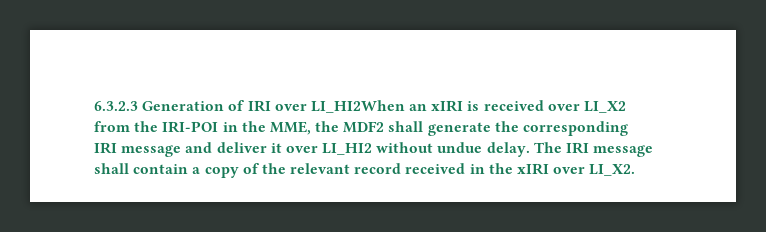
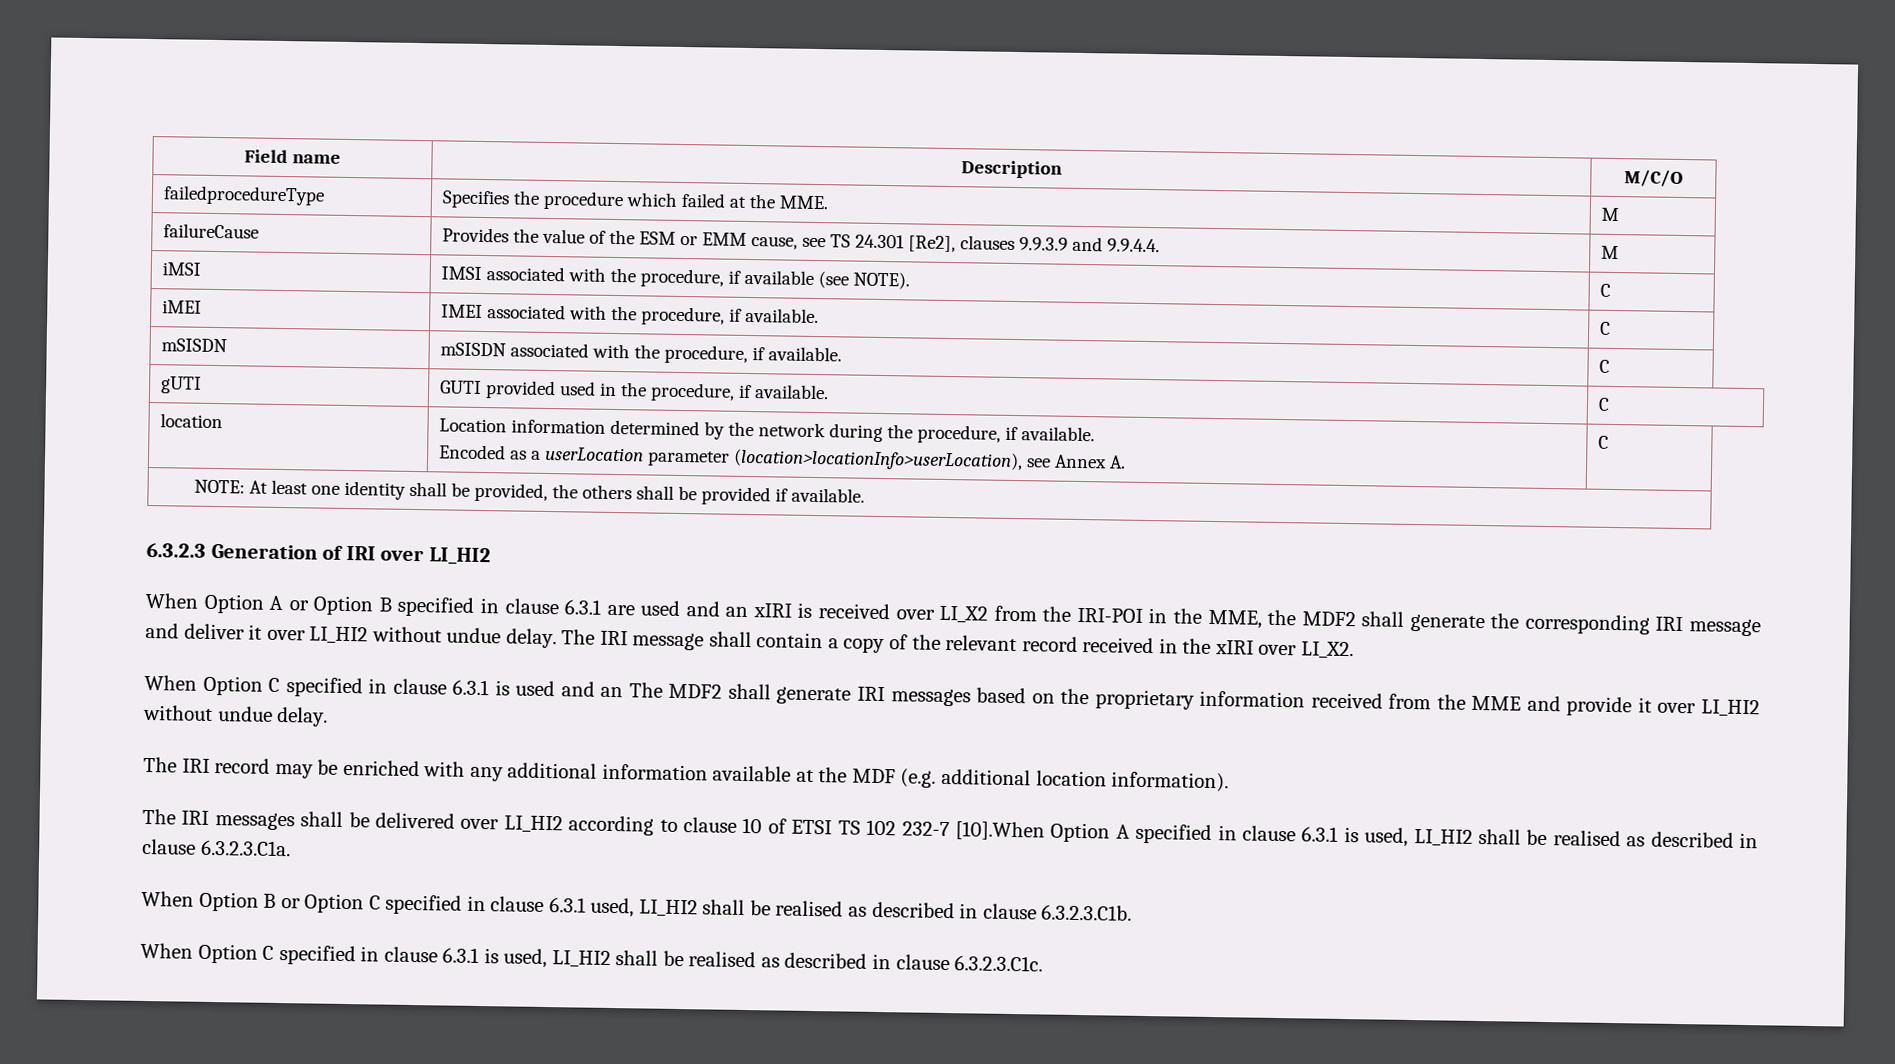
+ Field name | Description | M/C/O
+ failedprocedureType | Specifies the procedure which failed at the MME. | M
+ failureCause | Provides the value of the ESM or EMM cause, see TS 24.301 [Re2], clauses 9.9.3.9 and 9.9.4.4. | M
+ iMSI | IMSI associated with the procedure, if available (see NOTE). | C
+ iMEI | IMEI associated with the procedure, if available. | C
+ mSISDN | mSISDN associated with the procedure, if available. | C
+ gUTI | GUTI provided used in the procedure, if available. | C
+ location | Location information determined by the network during the procedure, if available.
+ Encoded as a userLocation parameter (location>locationInfo>userLocation), see Annex A. | C
+ NOTE: At least one identity shall be provided, the others shall be provided if available.
- 6.3.2.3 Generation of IRI over LI_HI2When an xIRI is received over LI_X2 from the IRI-POI in the MME, the MDF2 shall generate the corresponding IRI message and deliver it over LI_HI2 without undue delay.
+ 6.3.2.3 Generation of IRI over LI_HI2
+ When Option A or Option B specified in clause 6.3.1 are used and an xIRI is received over LI_X2 from the IRI-POI in the MME, the MDF2 shall generate the corresponding IRI message and deliver it over LI_HI2 without undue delay.
+ When Option C specified in clause 6.3.1 is used and an The MDF2 shall generate IRI messages based on the proprietary information received from the MME and provide it over LI_HI2 without undue delay.
+ The IRI record may be enriched with any additional information available at the MDF (e.g. additional location information).
+ The IRI messages shall be delivered over LI_HI2 according to clause 10 of ETSI TS 102 232-7 [10].When Option A specified in clause 6.3.1 is used, LI_HI2 shall be realised as described in clause 6.3.2.3.C1a.
+ When Option B or Option C specified in clause 6.3.1 used, LI_HI2 shall be realised as described in clause 6.3.2.3.C1b.
+ When Option C specified in clause 6.3.1 is used, LI_HI2 shall be realised as described in clause 6.3.2.3.C1c.

